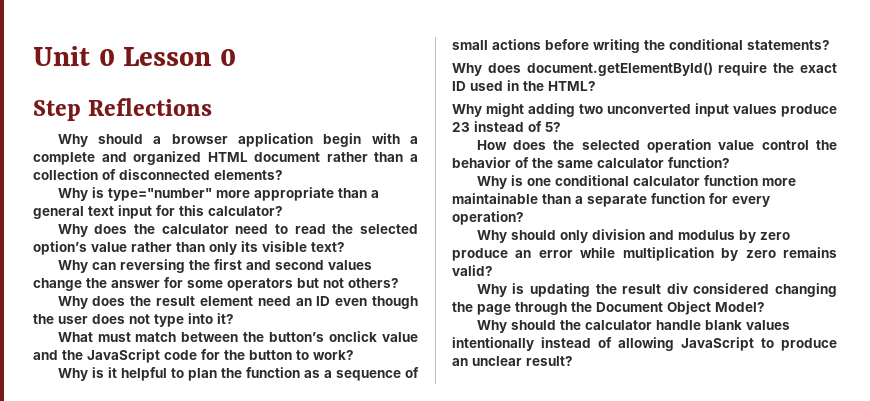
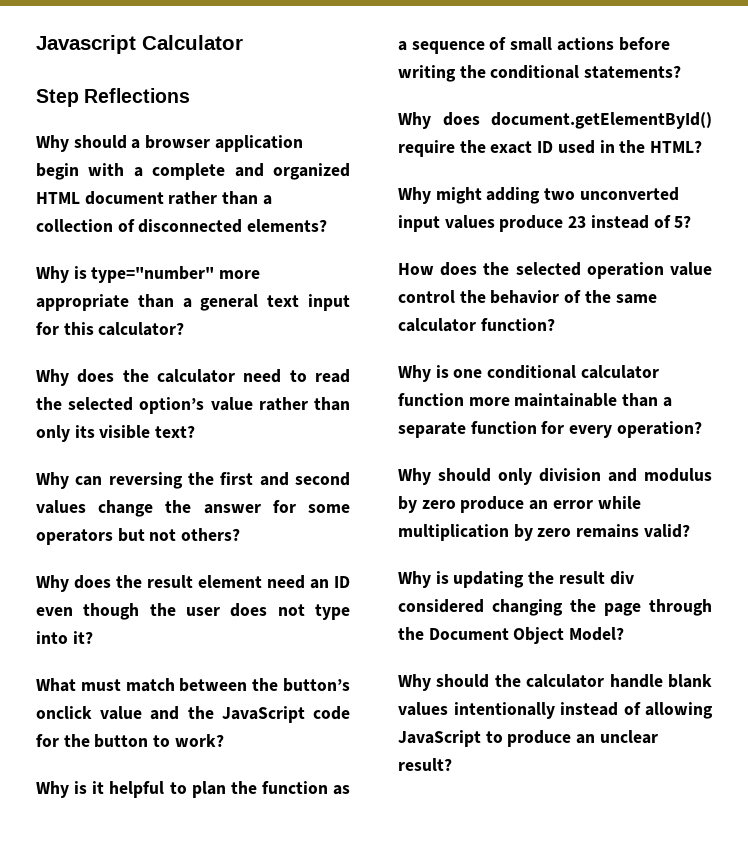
- Unit 0 Lesson 0
+ Javascript Calculator

